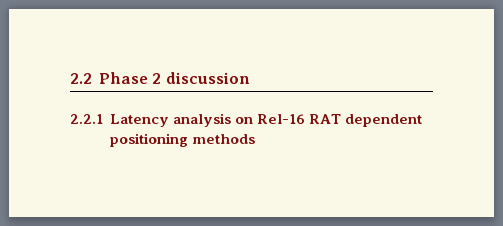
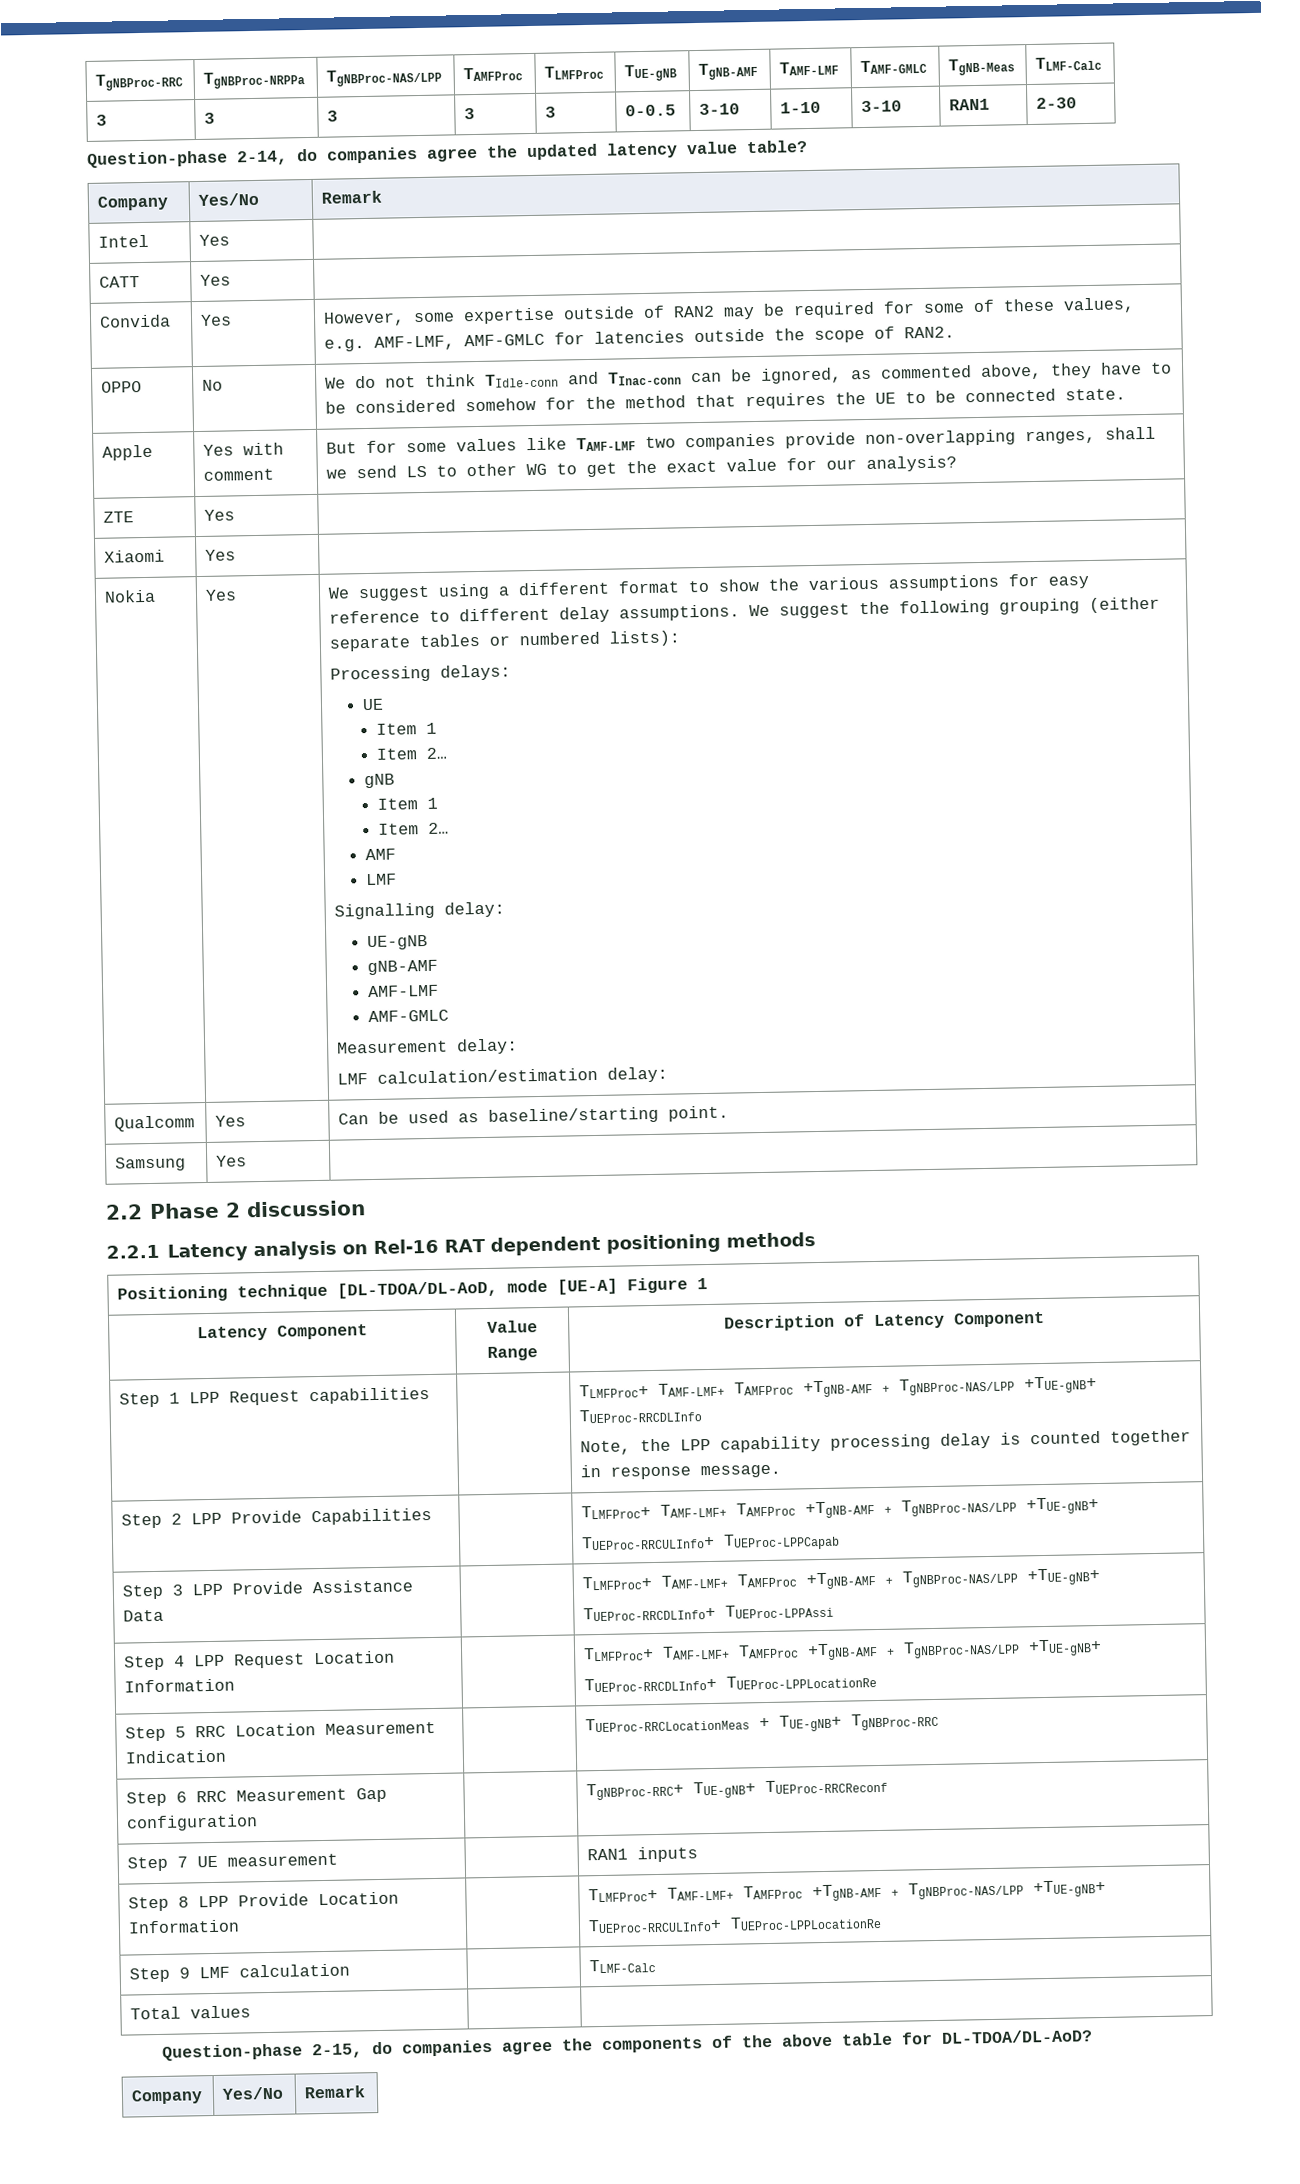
+ TgNBProc-RRC | TgNBProc-NRPPa | TgNBProc-NAS/LPP | TAMFProc | TLMFProc | TUE-gNB | TgNB-AMF | TAMF-LMF | TAMF-GMLC | TgNB-Meas | TLMF-Calc
+ 3 | 3 | 3 | 3 | 3 | 0-0.5 | 3-10 | 1-10 | 3-10 | RAN1 | 2-30
+ Question-phase 2-14, do companies agree the updated latency value table?
+ Company | Yes/No | Remark
+ Intel | Yes |
+ CATT | Yes |
+ Convida | Yes | However, some expertise outside of RAN2 may be required for some of these values, e.g. AMF-LMF, AMF-GMLC for latencies outside the scope of RAN2.
+ OPPO | No | We do not think TIdle-conn and TInac-conn can be ignored, as commented above, they have to be considered somehow for the method that requires the UE to be connected state.
+ Apple | Yes with comment | But for some values like TAMF-LMF two companies provide non-overlapping ranges, shall we send LS to other WG to get the exact value for our analysis?
+ ZTE | Yes |
+ Xiaomi | Yes |
+ Nokia | Yes | We suggest using a different format to show the various assumptions for easy reference to different delay assumptions. We suggest the following grouping (either separate tables or numbered lists):
+ Processing delays:
+ UE
+ Item 1
+ Item 2…
+ gNB
+ Item 1
+ Item 2…
+ AMF
+ LMF
+ Signalling delay:
+ UE-gNB
+ gNB-AMF
+ AMF-LMF
+ AMF-GMLC
+ Measurement delay:
+ LMF calculation/estimation delay:
+ Qualcomm | Yes | Can be used as baseline/starting point.
+ Samsung | Yes |
+ Positioning technique [DL-TDOA/DL-AoD, mode [UE-A] Figure 1
+ Latency Component | Value Range | Description of Latency Component
+ Step 1 LPP Request capabilities | | TLMFProc+ TAMF-LMF+ TAMFProc +TgNB-AMF + TgNBProc-NAS/LPP +TUE-gNB+ TUEProc-RRCDLInfo
+ Note, the LPP capability processing delay is counted together in response message.
+ Step 2 LPP Provide Capabilities | | TLMFProc+ TAMF-LMF+ TAMFProc +TgNB-AMF + TgNBProc-NAS/LPP +TUE-gNB+
+ TUEProc-RRCULInfo+ TUEProc-LPPCapab
+ Step 3 LPP Provide Assistance Data | | TLMFProc+ TAMF-LMF+ TAMFProc +TgNB-AMF + TgNBProc-NAS/LPP +TUE-gNB+
+ TUEProc-RRCDLInfo+ TUEProc-LPPAssi
+ Step 4 LPP Request Location Information | | TLMFProc+ TAMF-LMF+ TAMFProc +TgNB-AMF + TgNBProc-NAS/LPP +TUE-gNB+
+ TUEProc-RRCDLInfo+ TUEProc-LPPLocationRe
+ Step 5 RRC Location Measurement Indication | | TUEProc-RRCLocationMeas + TUE-gNB+ TgNBProc-RRC
+ Step 6 RRC Measurement Gap configuration | | TgNBProc-RRC+ TUE-gNB+ TUEProc-RRCReconf
+ Step 7 UE measurement | | RAN1 inputs
+ Step 8 LPP Provide Location Information | | TLMFProc+ TAMF-LMF+ TAMFProc +TgNB-AMF + TgNBProc-NAS/LPP +TUE-gNB+
+ TUEProc-RRCULInfo+ TUEProc-LPPLocationRe
+ Step 9 LMF calculation | | TLMF-Calc
+ Total values | |
+ Question-phase 2-15, do companies agree the components of the above table for DL-TDOA/DL-AoD?
+ Company | Yes/No | Remark

